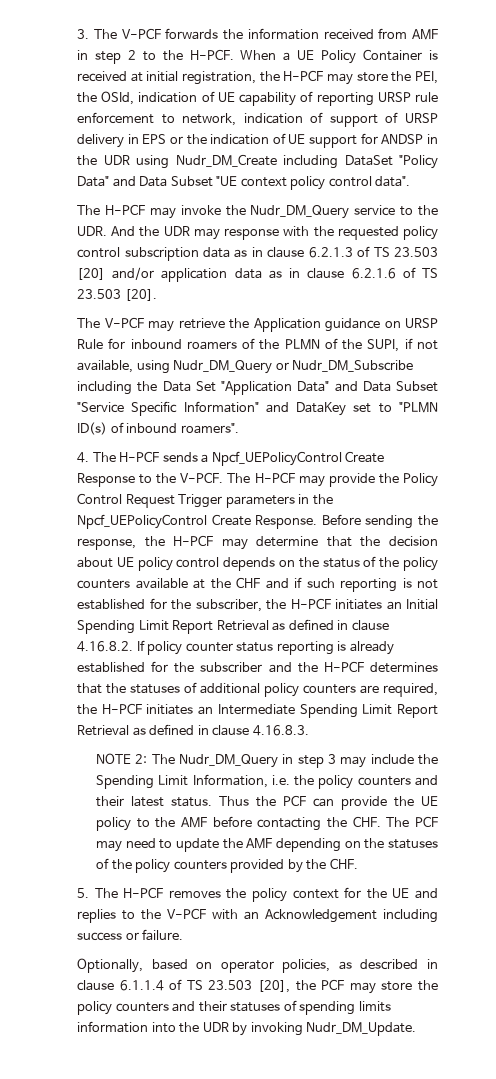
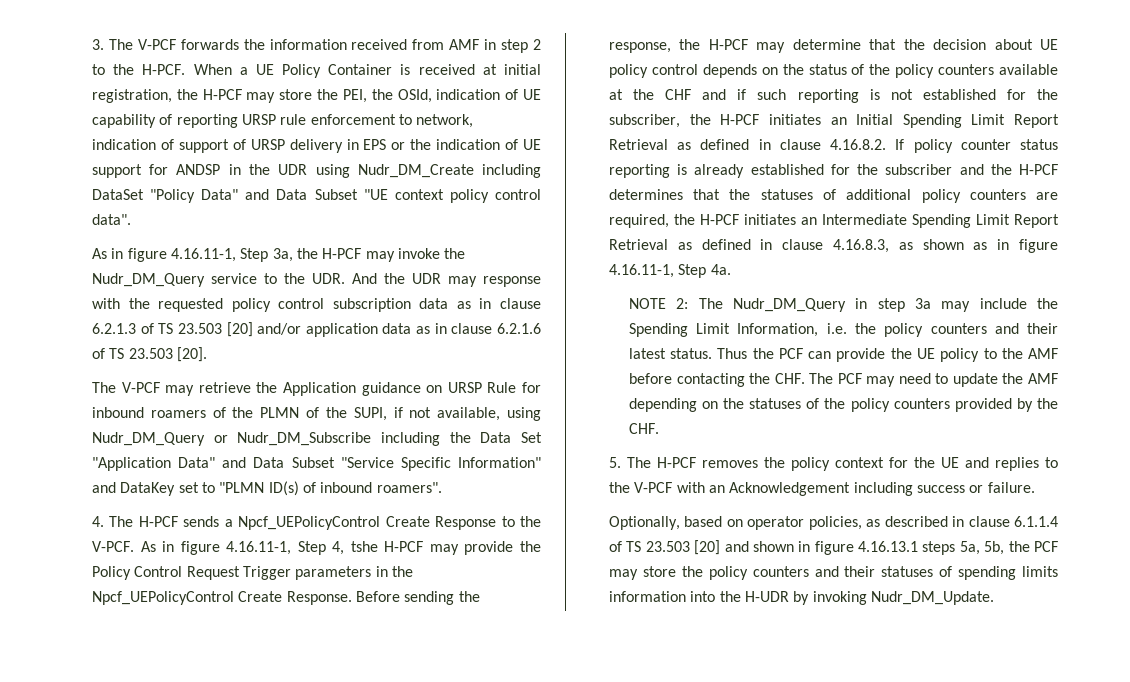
- The H-PCF may invoke the Nudr_DM_Query service to the UDR. And the UDR may response with the requested policy control subscription data as in clause 6.2.1.3 of TS 23.503 [20] and/or application data as in clause 6.2.1.6 of TS 23.503 [20].
+ As in figure 4.16.11-1, Step 3a, the H-PCF may invoke the Nudr_DM_Query service to the UDR. And the UDR may response with the requested policy control subscription data as in clause 6.2.1.3 of TS 23.503 [20] and/or application data as in clause 6.2.1.6 of TS 23.503 [20].
- The H-PCF may provide the Policy Control Request Trigger parameters in the Npcf_UEPolicyControl Create Response.
+ As in figure 4.16.11-1, Step 4, tshe H-PCF may provide the Policy Control Request Trigger parameters in the Npcf_UEPolicyControl Create Response.
- Before sending the response, the H-PCF may determine that the decision about UE policy control depends on the status of the policy counters available at the CHF and if such reporting is not established for the subscriber, the H-PCF initiates an Initial Spending Limit Report Retrieval as defined in clause 4.16.8.2. If policy counter status reporting is already established for the subscriber and the H-PCF determines that the statuses of additional policy counters are required, the H-PCF initiates an Intermediate Spending Limit Report Retrieval as defined in clause 4.16.8.3.
+ Before sending the response, the H-PCF may determine that the decision about UE policy control depends on the status of the policy counters available at the CHF and if such reporting is not established for the subscriber, the H-PCF initiates an Initial Spending Limit Report Retrieval as defined in clause 4.16.8.2. If policy counter status reporting is already established for the subscriber and the H-PCF determines that the statuses of additional policy counters are required, the H-PCF initiates an Intermediate Spending Limit Report Retrieval as defined in clause 4.16.8.3, as shown as in figure 4.16.11-1, Step 4a.
- NOTE 2: The Nudr_DM_Query in step 3 may include the Spending Limit Information, i.e. the policy counters and their latest status.
+ NOTE 2: The Nudr_DM_Query in step 3a may include the Spending Limit Information, i.e. the policy counters and their latest status.
- Optionally, based on operator policies, as described in clause 6.1.1.4 of TS 23.503 [20], the PCF may store the policy counters and their statuses of spending limits information into the UDR by invoking Nudr_DM_Update.
+ Optionally, based on operator policies, as described in clause 6.1.1.4 of TS 23.503 [20] and shown in figure 4.16.13.1 steps 5a, 5b, the PCF may store the policy counters and their statuses of spending limits information into the H-UDR by invoking Nudr_DM_Update.

